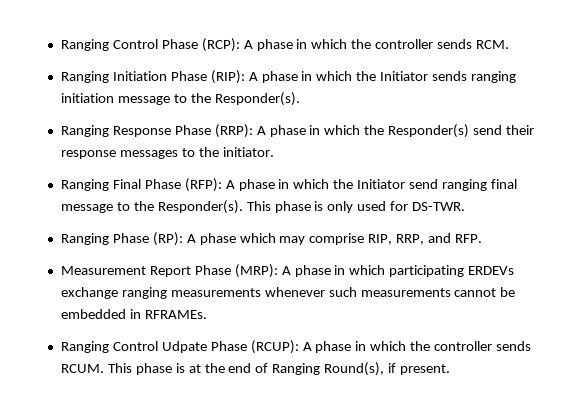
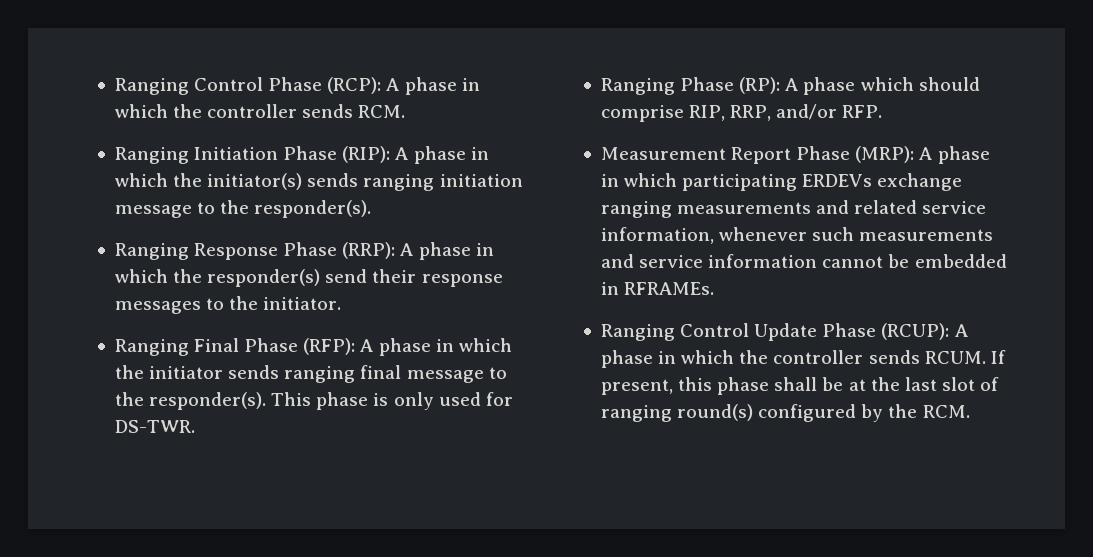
- Ranging Initiation Phase (RIP): A phase in which the Initiator sends ranging initiation message to the Responder(s).
+ Ranging Initiation Phase (RIP): A phase in which the initiator(s) sends ranging initiation message to the responder(s).
- Ranging Response Phase (RRP): A phase in which the Responder(s) send their response messages to the initiator.
+ Ranging Response Phase (RRP): A phase in which the responder(s) send their response messages to the initiator.
- Ranging Final Phase (RFP): A phase in which the Initiator send ranging final message to the Responder(s).
+ Ranging Final Phase (RFP): A phase in which the initiator sends ranging final message to the responder(s).
- Ranging Phase (RP): A phase which may comprise RIP, RRP, and RFP.
+ Ranging Phase (RP): A phase which should comprise RIP, RRP, and/or RFP.
- Measurement Report Phase (MRP): A phase in which participating ERDEVs exchange ranging measurements whenever such measurements cannot be embedded in RFRAMEs.
+ Measurement Report Phase (MRP): A phase in which participating ERDEVs exchange ranging measurements and related service information, whenever such measurements and service information cannot be embedded in RFRAMEs.
- Ranging Control Udpate Phase (RCUP): A phase in which the controller sends RCUM.
+ Ranging Control Update Phase (RCUP): A phase in which the controller sends RCUM.
- This phase is at the end of Ranging Round(s), if present.
+ If present, this phase shall be at the last slot of ranging round(s) configured by the RCM.

